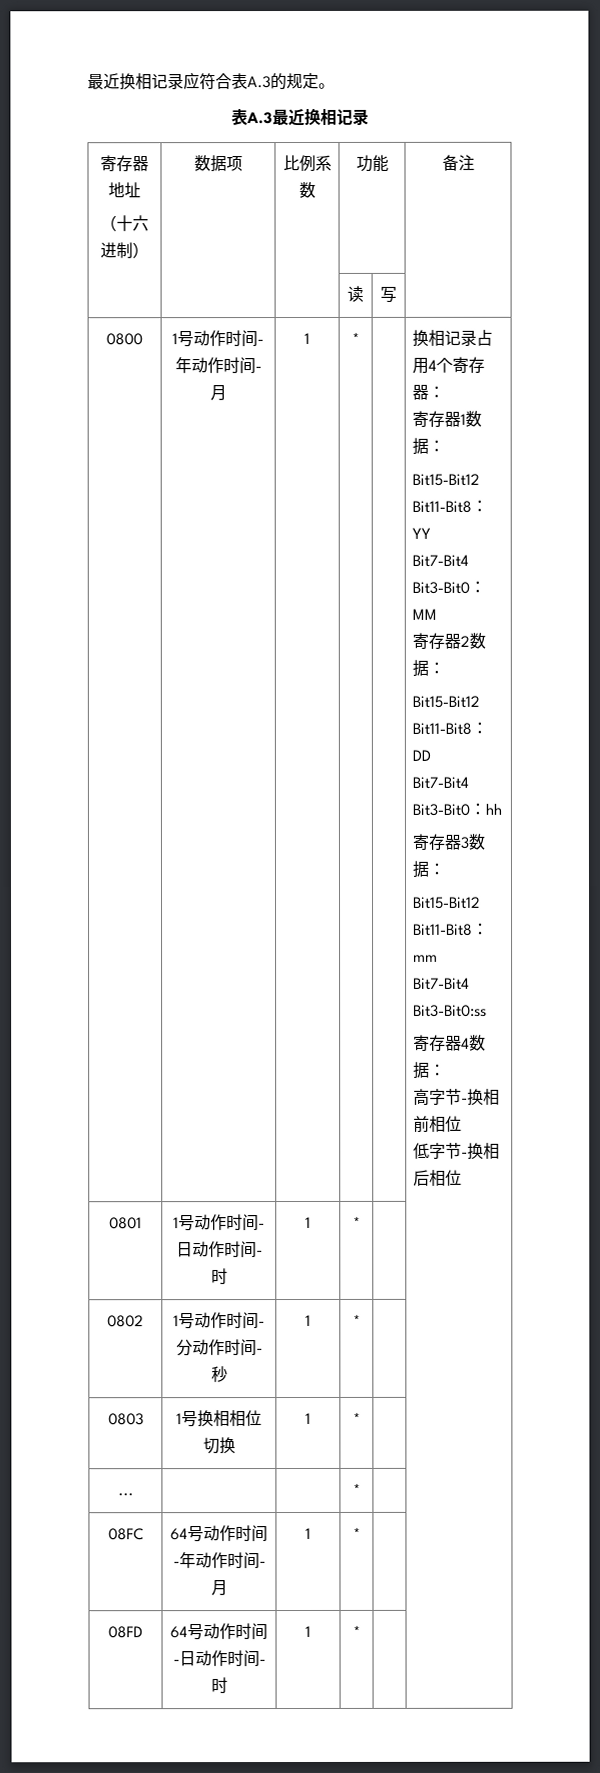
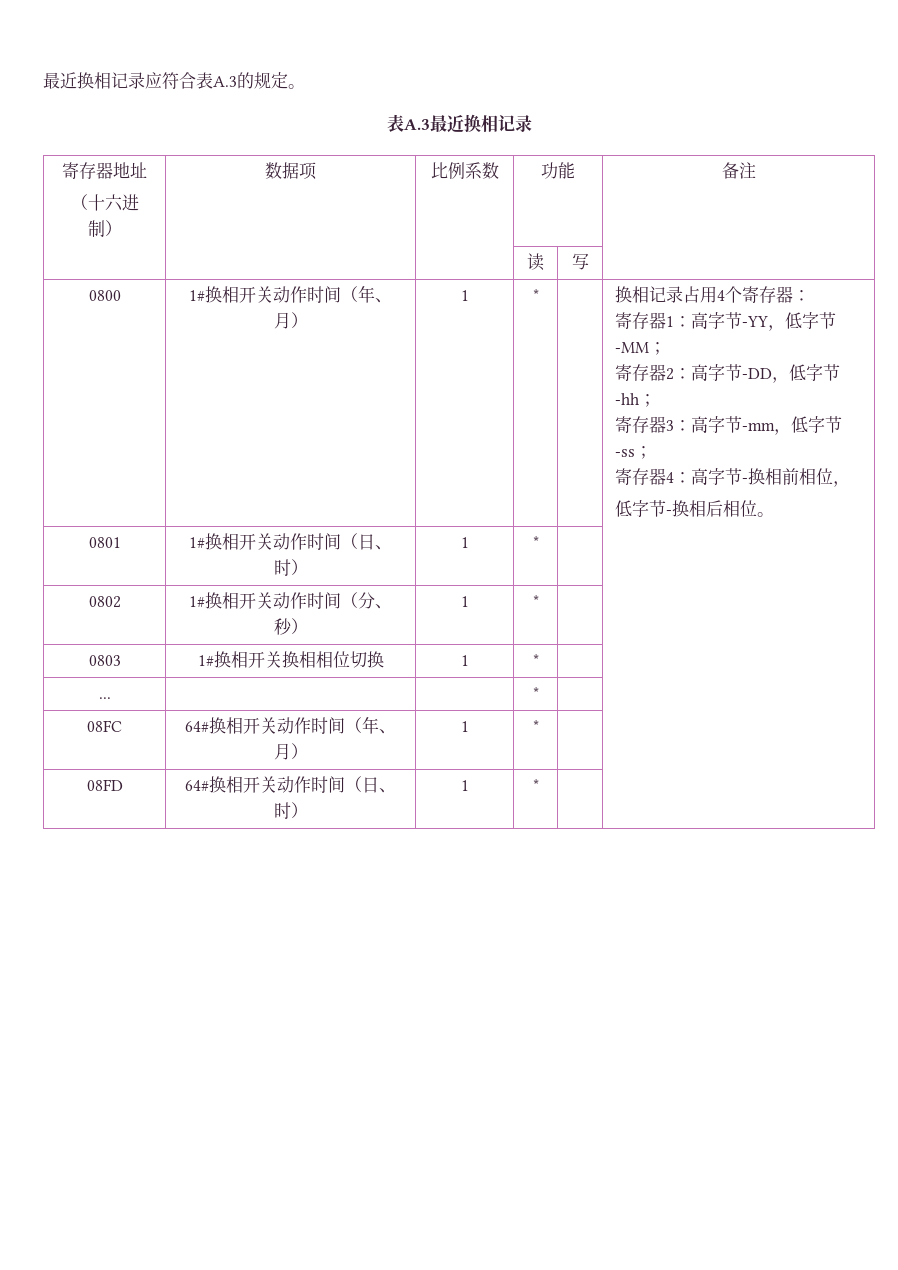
- 1号动作时间-年动作时间-月
+ 1#换相开关动作时间（年、月）
- 寄存器1数据：
- Bit15-Bit12 Bit11-Bit8：YY
- Bit7-Bit4 Bit3-Bit0：MM
+ 寄存器1：高字节-YY，低字节-MM；
- 寄存器2数据：
- Bit15-Bit12 Bit11-Bit8：DD
- Bit7-Bit4 Bit3-Bit0：hh
+ 寄存器2：高字节-DD，低字节-hh；
- 寄存器3数据：
- Bit15-Bit12 Bit11-Bit8：mm
- Bit7-Bit4 Bit3-Bit0:ss
+ 寄存器3：高字节-mm，低字节-ss；
- 寄存器4数据：
- 高字节-换相前相位
+ 寄存器4：高字节-换相前相位，
- 低字节-换相后相位
+ 低字节-换相后相位。
- 0801 | 1号动作时间-日动作时间-时 | 1 | * | |
- 0802 | 1号动作时间-分动作时间-秒 | 1 | * | |
+ 0801 | 1#换相开关动作时间（日、时） | 1 | * | |
+ 0802 | 1#换相开关动作时间（分、秒） | 1 | * | |
- 0803 | 1号换相相位切换 | 1 | * | |
+ 0803 | 1#换相开关换相相位切换 | 1 | * | |
- 08FC | 64号动作时间-年动作时间-月 | 1 | * | |
+ 08FC | 64#换相开关动作时间（年、月） | 1 | * | |
- 08FD | 64号动作时间-日动作时间-时 | 1 | * | |
+ 08FD | 64#换相开关动作时间（日、时） | 1 | * | |

